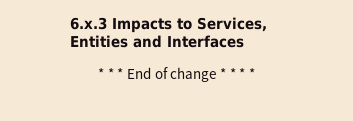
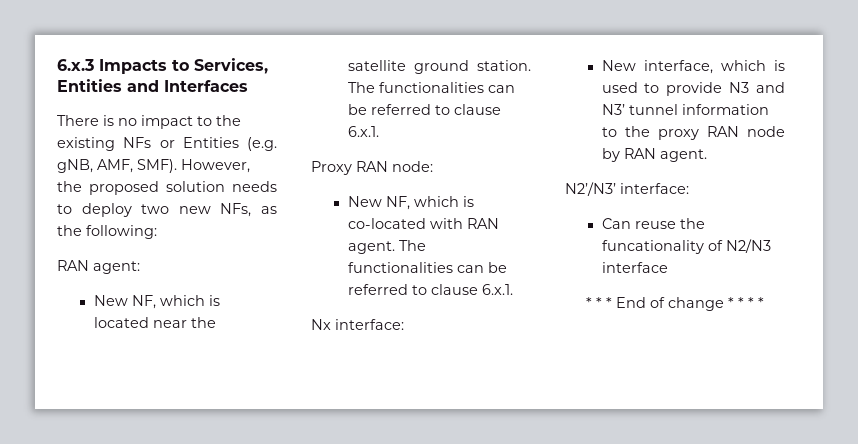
+ There is no impact to the existing NFs or Entities (e.g. gNB, AMF, SMF). However, the proposed solution needs to deploy two new NFs, as the following:
+ RAN agent:
+ New NF, which is located near the satellite ground station. The functionalities can be referred to clause 6.x.1.
+ Proxy RAN node:
+ New NF, which is co-located with RAN agent. The functionalities can be referred to clause 6.x.1.
+ Nx interface:
+ New interface, which is used to provide N3 and N3’ tunnel information to the proxy RAN node by RAN agent.
+ N2’/N3’ interface:
+ Can reuse the funcationality of N2/N3 interface

